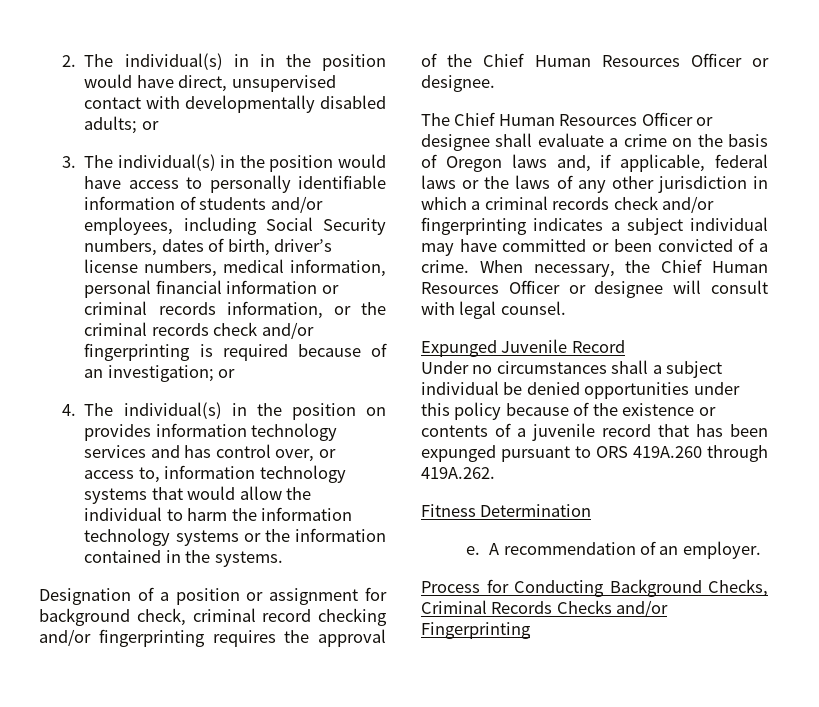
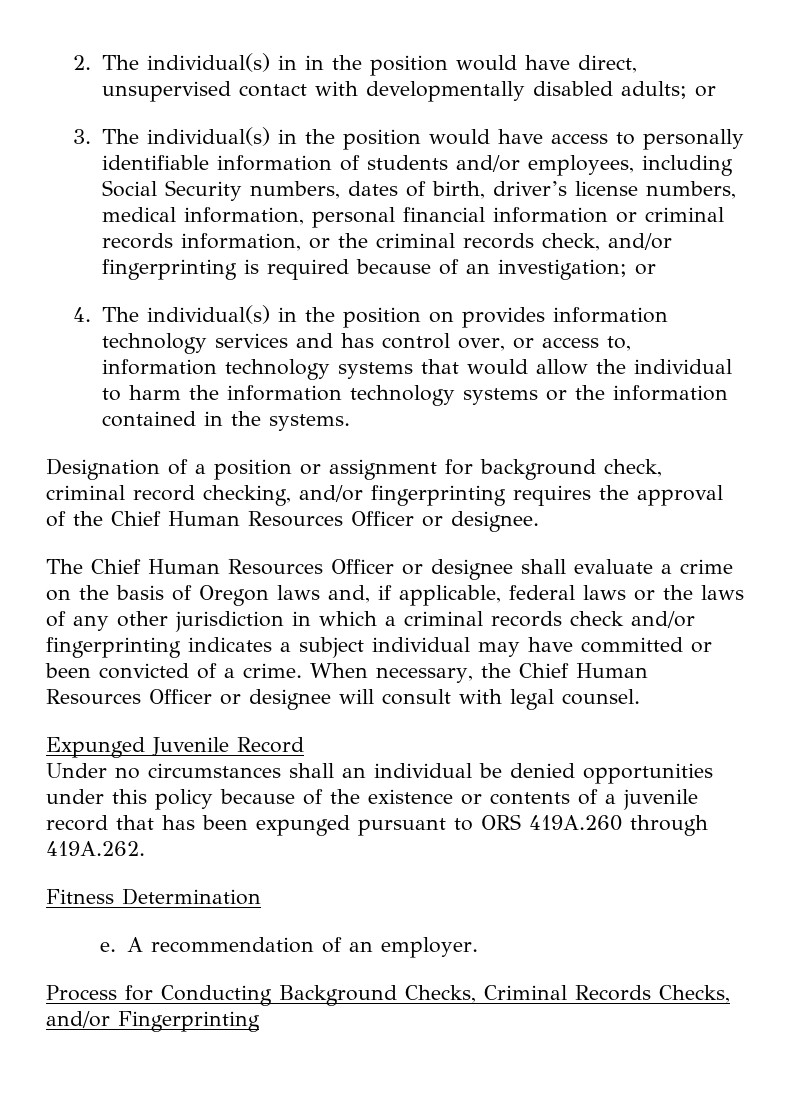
- 3. The individual(s) in the position would have access to personally identifiable information of students and/or employees, including Social Security numbers, dates of birth, driver’s license numbers, medical information, personal financial information or criminal records information, or the criminal records check and/or fingerprinting is required because of an investigation; or
+ 3. The individual(s) in the position would have access to personally identifiable information of students and/or employees, including Social Security numbers, dates of birth, driver’s license numbers, medical information, personal financial information or criminal records information, or the criminal records check, and/or fingerprinting is required because of an investigation; or
- Designation of a position or assignment for background check, criminal record checking and/or fingerprinting requires the approval of the Chief Human Resources Officer or designee.
+ Designation of a position or assignment for background check, criminal record checking, and/or fingerprinting requires the approval of the Chief Human Resources Officer or designee.
- Under no circumstances shall a subject individual be denied opportunities under this policy because of the existence or contents of a juvenile record that has been expunged pursuant to ORS 419A.260 through 419A.262.
+ Under no circumstances shall an individual be denied opportunities under this policy because of the existence or contents of a juvenile record that has been expunged pursuant to ORS 419A.260 through 419A.262.
- Process for Conducting Background Checks, Criminal Records Checks and/or Fingerprinting
+ Process for Conducting Background Checks, Criminal Records Checks, and/or Fingerprinting

